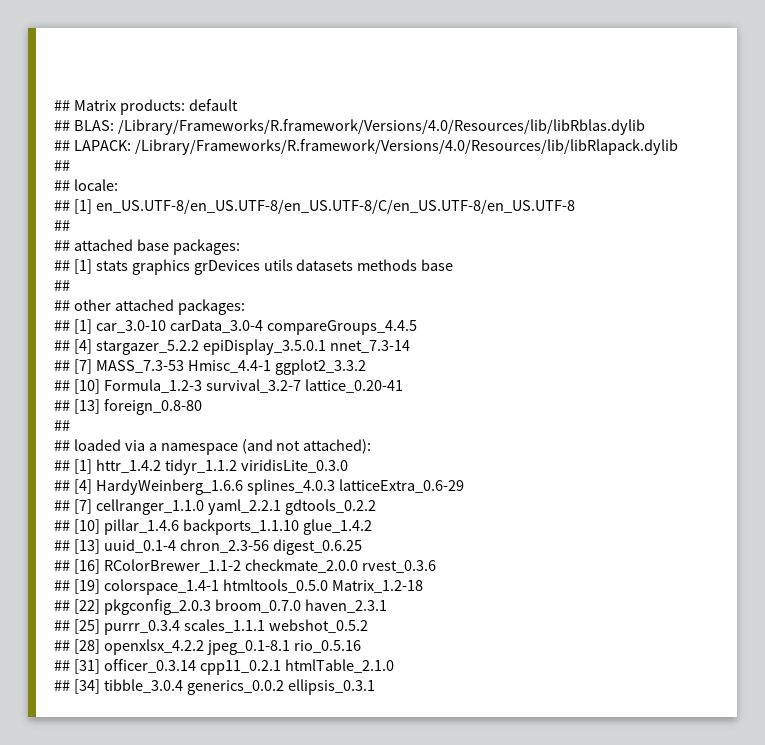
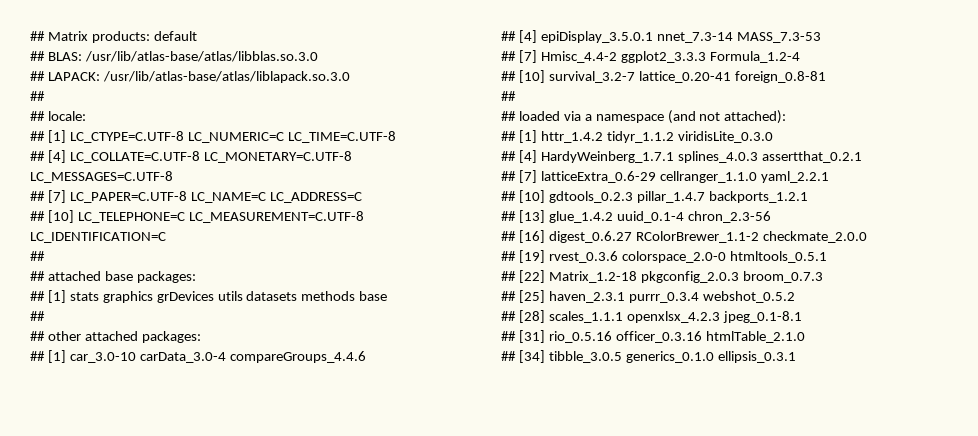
- ## BLAS: /Library/Frameworks/R.framework/Versions/4.0/Resources/lib/libRblas.dylib
+ ## BLAS: /usr/lib/atlas-base/atlas/libblas.so.3.0
- ## LAPACK: /Library/Frameworks/R.framework/Versions/4.0/Resources/lib/libRlapack.dylib
+ ## LAPACK: /usr/lib/atlas-base/atlas/liblapack.so.3.0
- ## [1] en_US.UTF-8/en_US.UTF-8/en_US.UTF-8/C/en_US.UTF-8/en_US.UTF-8
+ ## [1] LC_CTYPE=C.UTF-8 LC_NUMERIC=C LC_TIME=C.UTF-8
+ ## [4] LC_COLLATE=C.UTF-8 LC_MONETARY=C.UTF-8 LC_MESSAGES=C.UTF-8
+ ## [7] LC_PAPER=C.UTF-8 LC_NAME=C LC_ADDRESS=C
+ ## [10] LC_TELEPHONE=C LC_MEASUREMENT=C.UTF-8 LC_IDENTIFICATION=C
- ## [1] car_3.0-10 carData_3.0-4 compareGroups_4.4.5
- ## [4] stargazer_5.2.2 epiDisplay_3.5.0.1 nnet_7.3-14
- ## [7] MASS_7.3-53 Hmisc_4.4-1 ggplot2_3.3.2
- ## [10] Formula_1.2-3 survival_3.2-7 lattice_0.20-41
- ## [13] foreign_0.8-80
+ ## [1] car_3.0-10 carData_3.0-4 compareGroups_4.4.6
+ ## [4] epiDisplay_3.5.0.1 nnet_7.3-14 MASS_7.3-53
+ ## [7] Hmisc_4.4-2 ggplot2_3.3.3 Formula_1.2-4
+ ## [10] survival_3.2-7 lattice_0.20-41 foreign_0.8-81
- ## [4] HardyWeinberg_1.6.6 splines_4.0.3 latticeExtra_0.6-29
- ## [7] cellranger_1.1.0 yaml_2.2.1 gdtools_0.2.2
- ## [10] pillar_1.4.6 backports_1.1.10 glue_1.4.2
- ## [13] uuid_0.1-4 chron_2.3-56 digest_0.6.25
+ ## [4] HardyWeinberg_1.7.1 splines_4.0.3 assertthat_0.2.1
+ ## [7] latticeExtra_0.6-29 cellranger_1.1.0 yaml_2.2.1
+ ## [10] gdtools_0.2.3 pillar_1.4.7 backports_1.2.1
+ ## [13] glue_1.4.2 uuid_0.1-4 chron_2.3-56
- ## [16] RColorBrewer_1.1-2 checkmate_2.0.0 rvest_0.3.6
+ ## [16] digest_0.6.27 RColorBrewer_1.1-2 checkmate_2.0.0
- ## [19] colorspace_1.4-1 htmltools_0.5.0 Matrix_1.2-18
+ ## [19] rvest_0.3.6 colorspace_2.0-0 htmltools_0.5.1
- ## [22] pkgconfig_2.0.3 broom_0.7.0 haven_2.3.1
+ ## [22] Matrix_1.2-18 pkgconfig_2.0.3 broom_0.7.3
- ## [25] purrr_0.3.4 scales_1.1.1 webshot_0.5.2
+ ## [25] haven_2.3.1 purrr_0.3.4 webshot_0.5.2
- ## [28] openxlsx_4.2.2 jpeg_0.1-8.1 rio_0.5.16
+ ## [28] scales_1.1.1 openxlsx_4.2.3 jpeg_0.1-8.1
- ## [31] officer_0.3.14 cpp11_0.2.1 htmlTable_2.1.0
+ ## [31] rio_0.5.16 officer_0.3.16 htmlTable_2.1.0
- ## [34] tibble_3.0.4 generics_0.0.2 ellipsis_0.3.1
+ ## [34] tibble_3.0.5 generics_0.1.0 ellipsis_0.3.1

